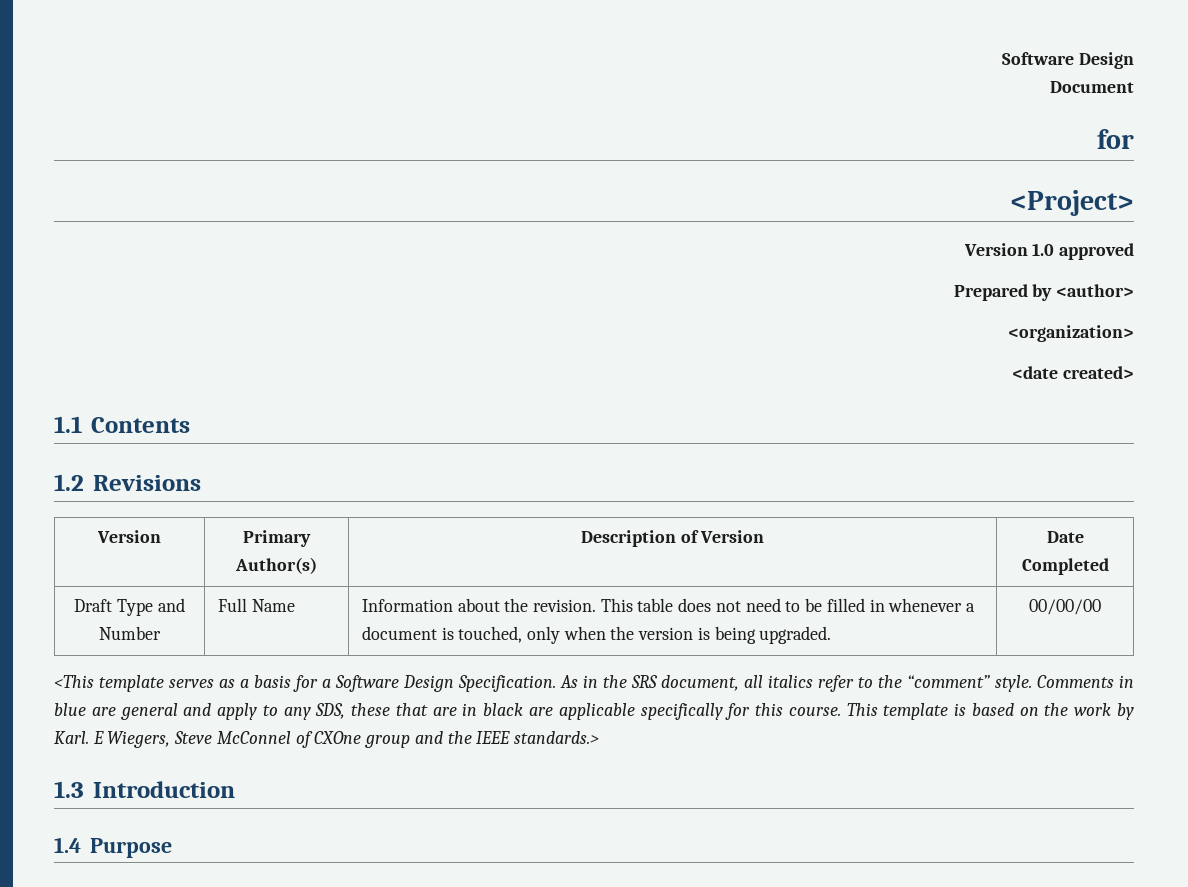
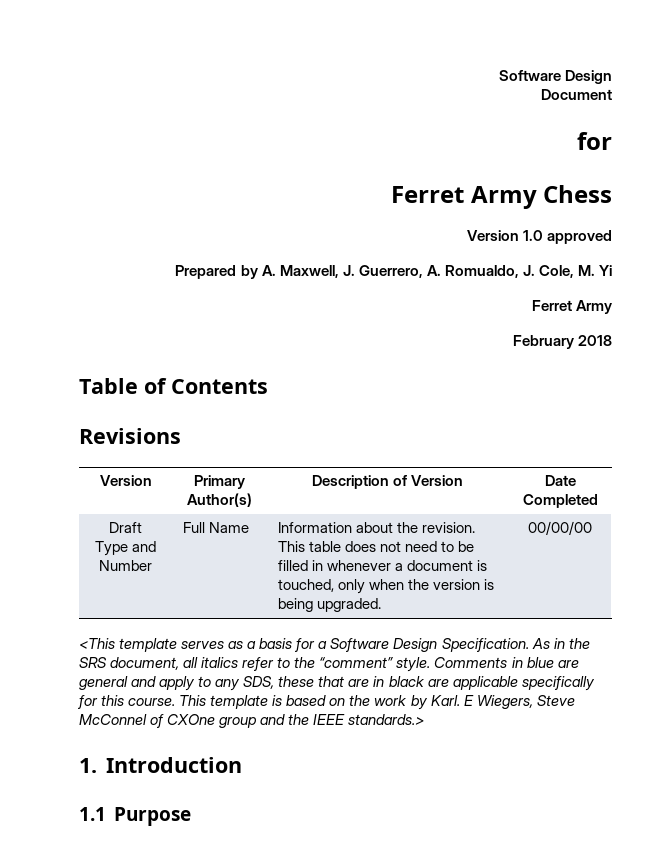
- <Project>
+ Ferret Army Chess
- Prepared by <author>
- <organization>
- <date created>
- 1.1 Contents
+ Prepared by A. Maxwell, J. Guerrero, A. Romualdo, J. Cole, M. Yi
+ Ferret Army
+ February 2018
+ Table of Contents
- 1.2 Revisions
+ Revisions
- 1.3 Introduction
+ 1. Introduction
- 1.4 Purpose
+ 1.1 Purpose

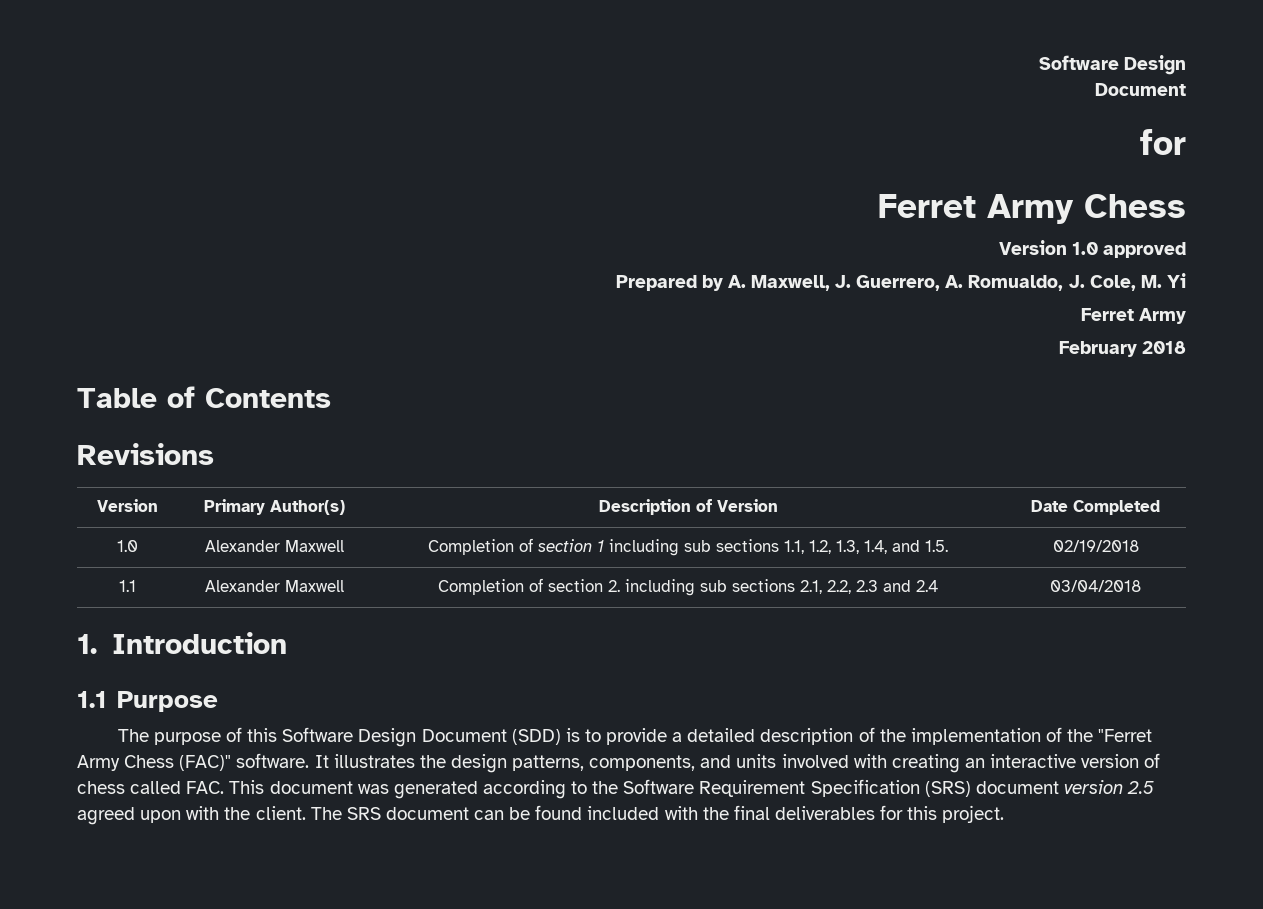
- Draft Type and Number | Full Name | Information about the revision. This table does not need to be filled in whenever a document is touched, only when the version is being upgraded. | 00/00/00
- <This template serves as a basis for a Software Design Specification. As in the SRS document, all italics refer to the “comment” style. Comments in blue are general and apply to any SDS, these that are in black are applicable specifically for this course. This template is based on the work by Karl. E Wiegers, Steve McConnel of CXOne group and the IEEE standards.>
+ 1.0 | Alexander Maxwell | Completion of section 1 including sub sections 1.1, 1.2, 1.3, 1.4, and 1.5. | 02/19/2018
+ 1.1 | Alexander Maxwell | Completion of section 2. including sub sections 2.1, 2.2, 2.3 and 2.4 | 03/04/2018
  1. Introduction
  1.1 Purpose
+ The purpose of this Software Design Document (SDD) is to provide a detailed description of the implementation of the "Ferret Army Chess (FAC)" software. It illustrates the design patterns, components, and units involved with creating an interactive version of chess called FAC. This document was generated according to the Software Requirement Specification (SRS) document version 2.5 agreed upon with the client. The SRS document can be found included with the final deliverables for this project.

